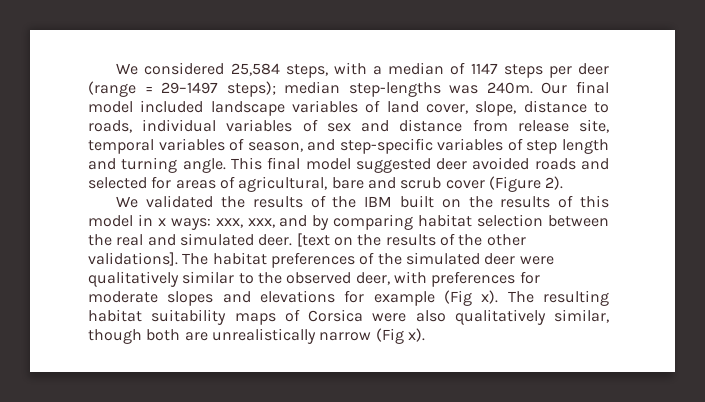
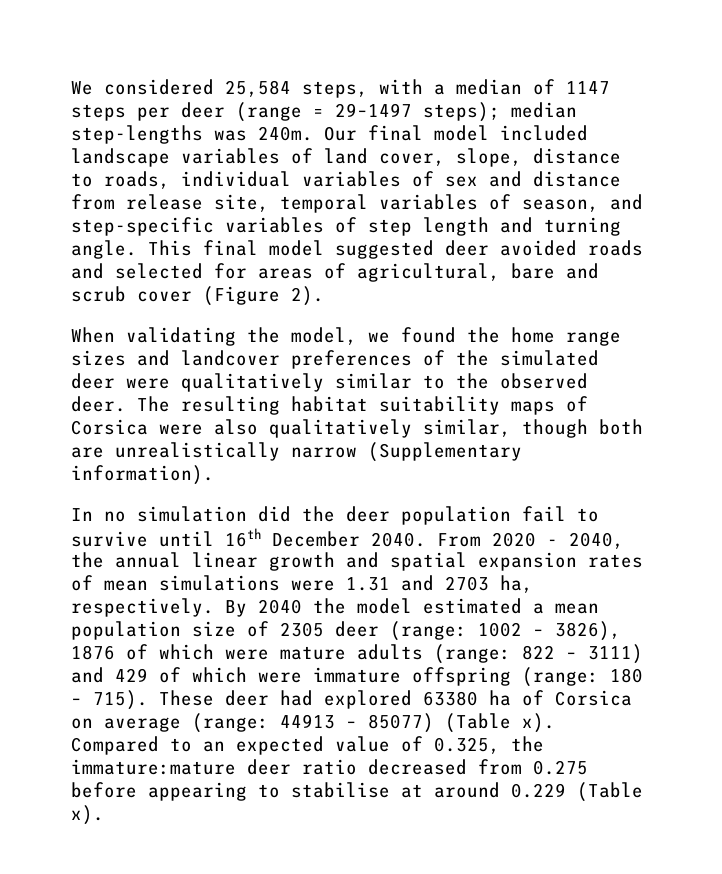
- We validated the results of the IBM built on the results of this model in x ways: xxx, xxx, and by comparing habitat selection between the real and simulated deer. [text on the results of the other validations]. The habitat preferences of the simulated deer were qualitatively similar to the observed deer, with preferences for moderate slopes and elevations for example (Fig x).
+ When validating the model, we found the home range sizes and landcover preferences of the simulated deer were qualitatively similar to the observed deer.
- The resulting habitat suitability maps of Corsica were also qualitatively similar, though both are unrealistically narrow (Fig x).
+ The resulting habitat suitability maps of Corsica were also qualitatively similar, though both are unrealistically narrow (Supplementary information).
+ In no simulation did the deer population fail to survive until 16th December 2040. From 2020 - 2040, the annual linear growth and spatial expansion rates of mean simulations were 1.31 and 2703 ha, respectively. By 2040 the model estimated a mean population size of 2305 deer (range: 1002 – 3826), 1876 of which were mature adults (range: 822 – 3111) and 429 of which were immature offspring (range: 180 – 715). These deer had explored 63380 ha of Corsica on average (range: 44913 – 85077) (Table x). Compared to an expected value of 0.325, the immature:mature deer ratio decreased from 0.275 before appearing to stabilise at around 0.229 (Table x).

